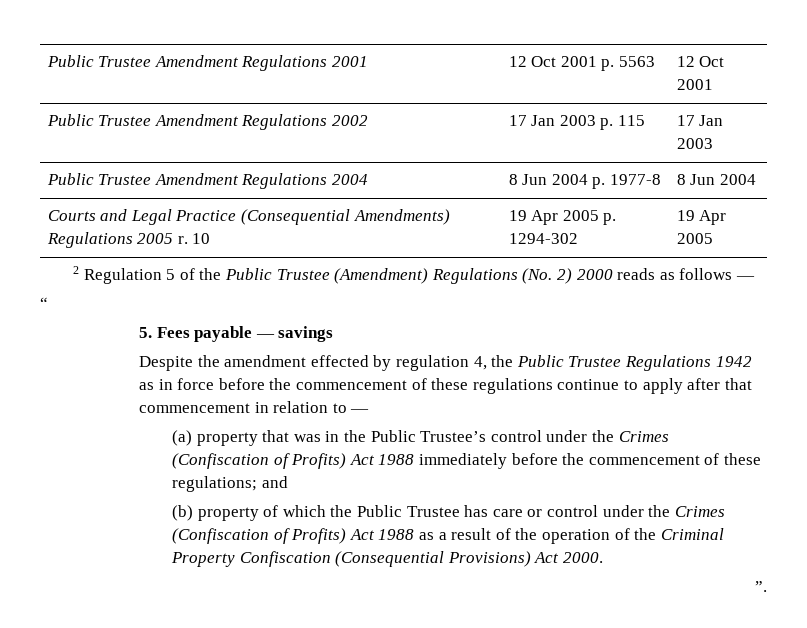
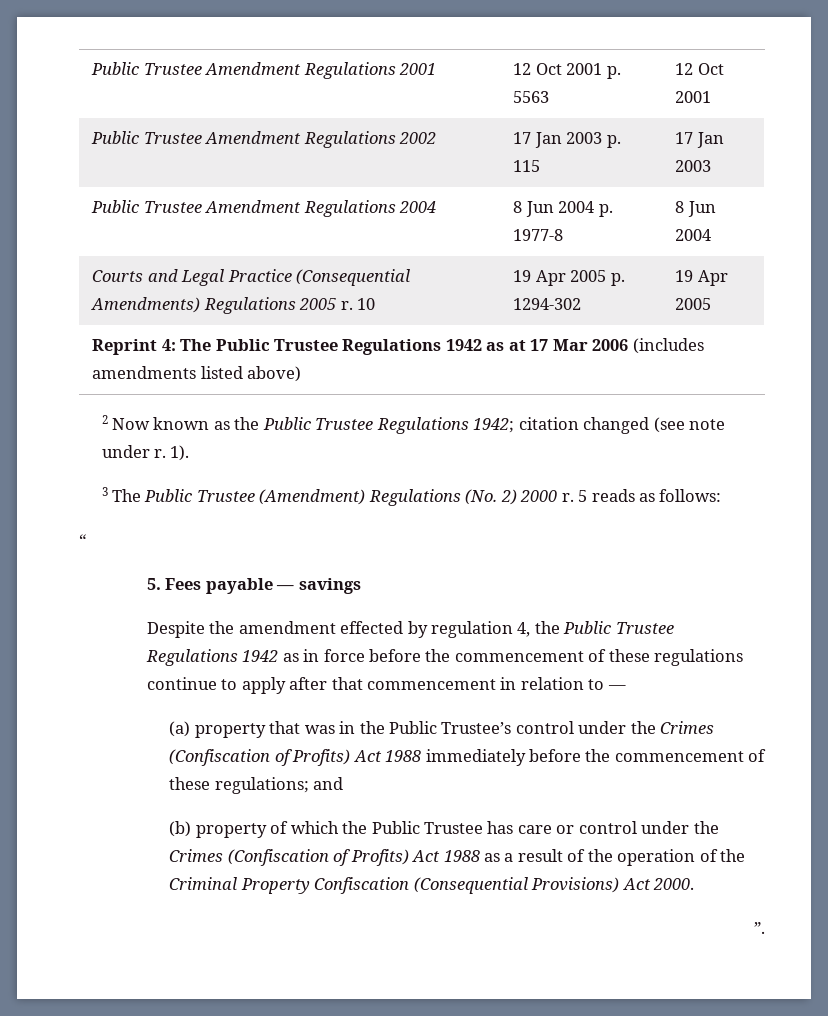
- 2 Regulation 5 of the Public Trustee (Amendment) Regulations (No. 2) 2000 reads as follows —
+ Reprint 4: The Public Trustee Regulations 1942 as at 17 Mar 2006 (includes amendments listed above)
+ 2 Now known as the Public Trustee Regulations 1942; citation changed (see note under r. 1).
+ 3 The Public Trustee (Amendment) Regulations (No. 2) 2000 r. 5 reads as follows:

